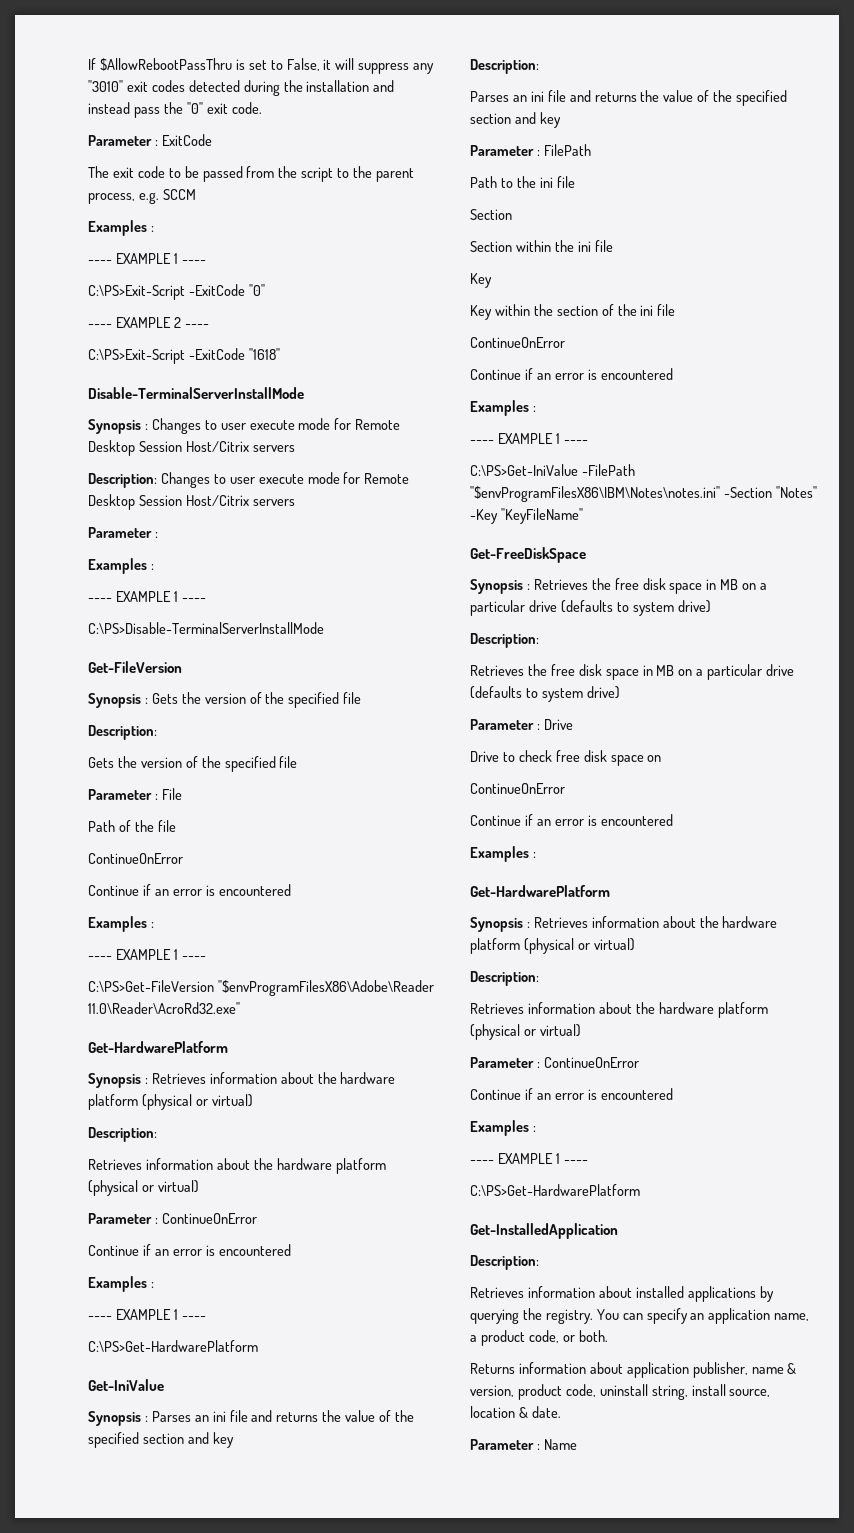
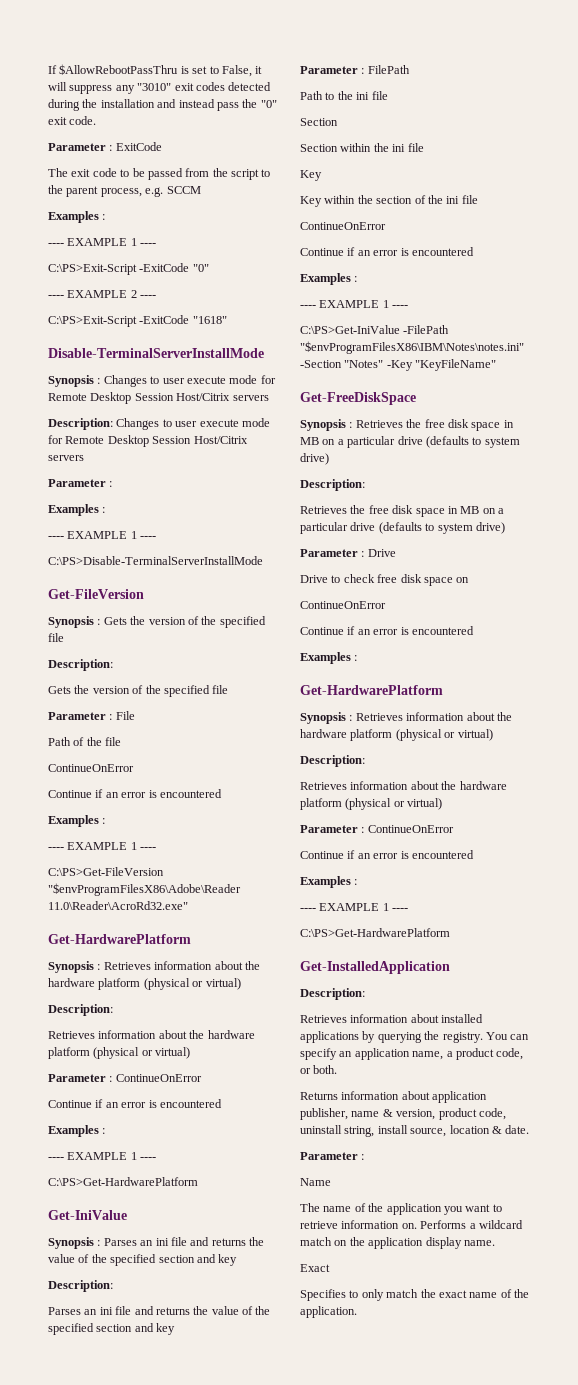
  Returns information about application publisher, name & version, product code, uninstall string, install source, location & date.
- Parameter : Name
+ Parameter :
+ Name
+ The name of the application you want to retrieve information on. Performs a wildcard match on the application display name.
+ Exact
+ Specifies to only match the exact name of the application.

